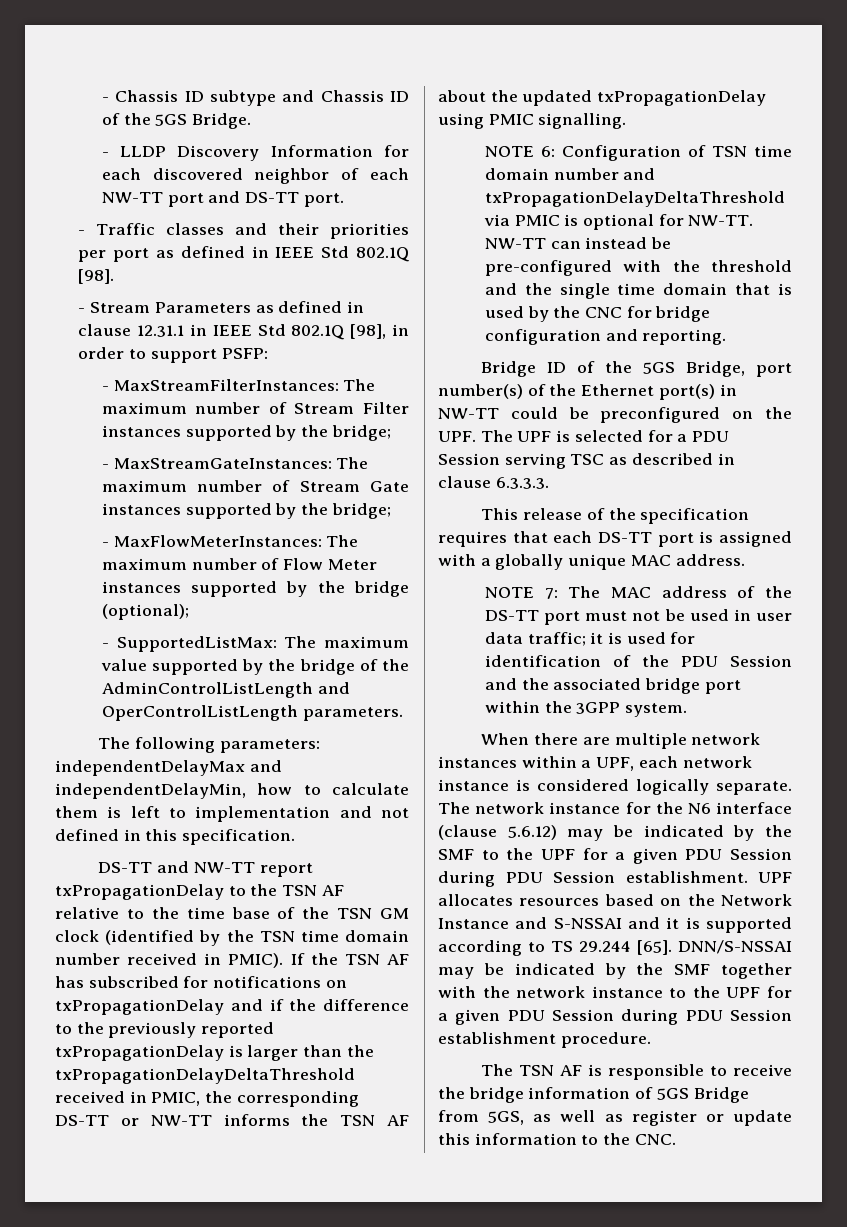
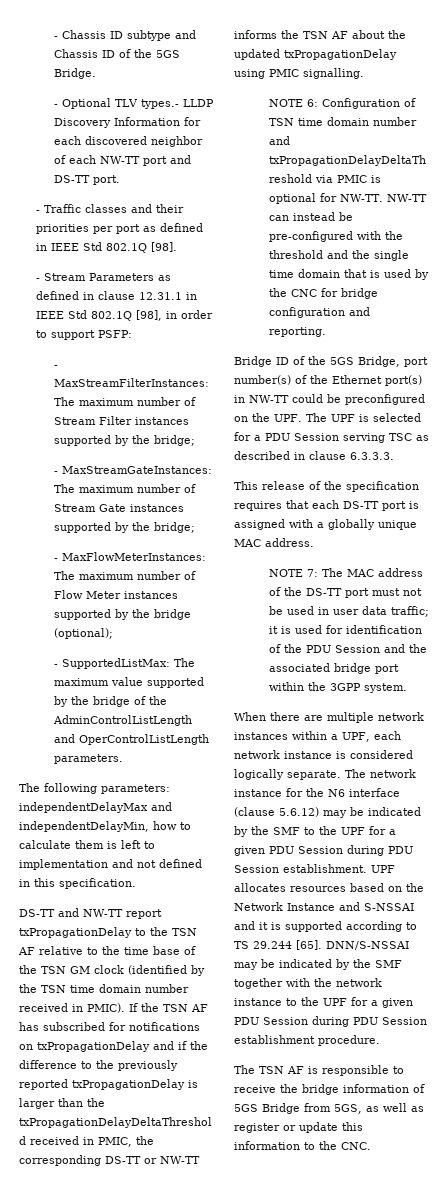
- - LLDP Discovery Information for each discovered neighbor of each NW-TT port and DS-TT port.
+ - Optional TLV types.- LLDP Discovery Information for each discovered neighbor of each NW-TT port and DS-TT port.

